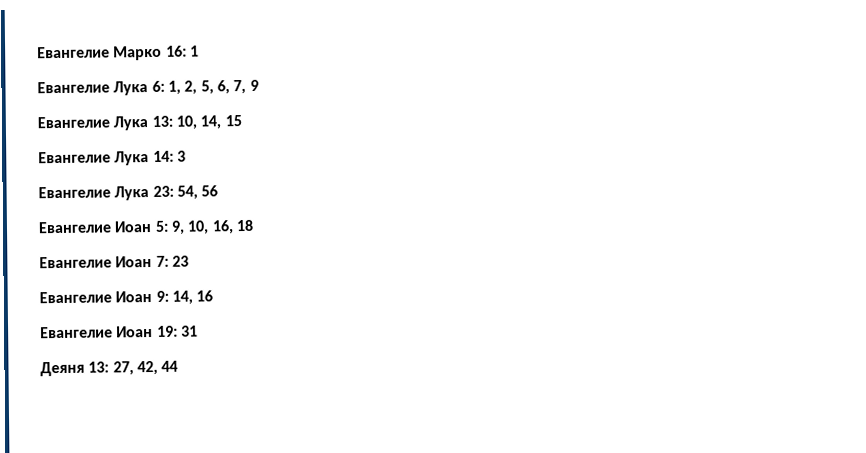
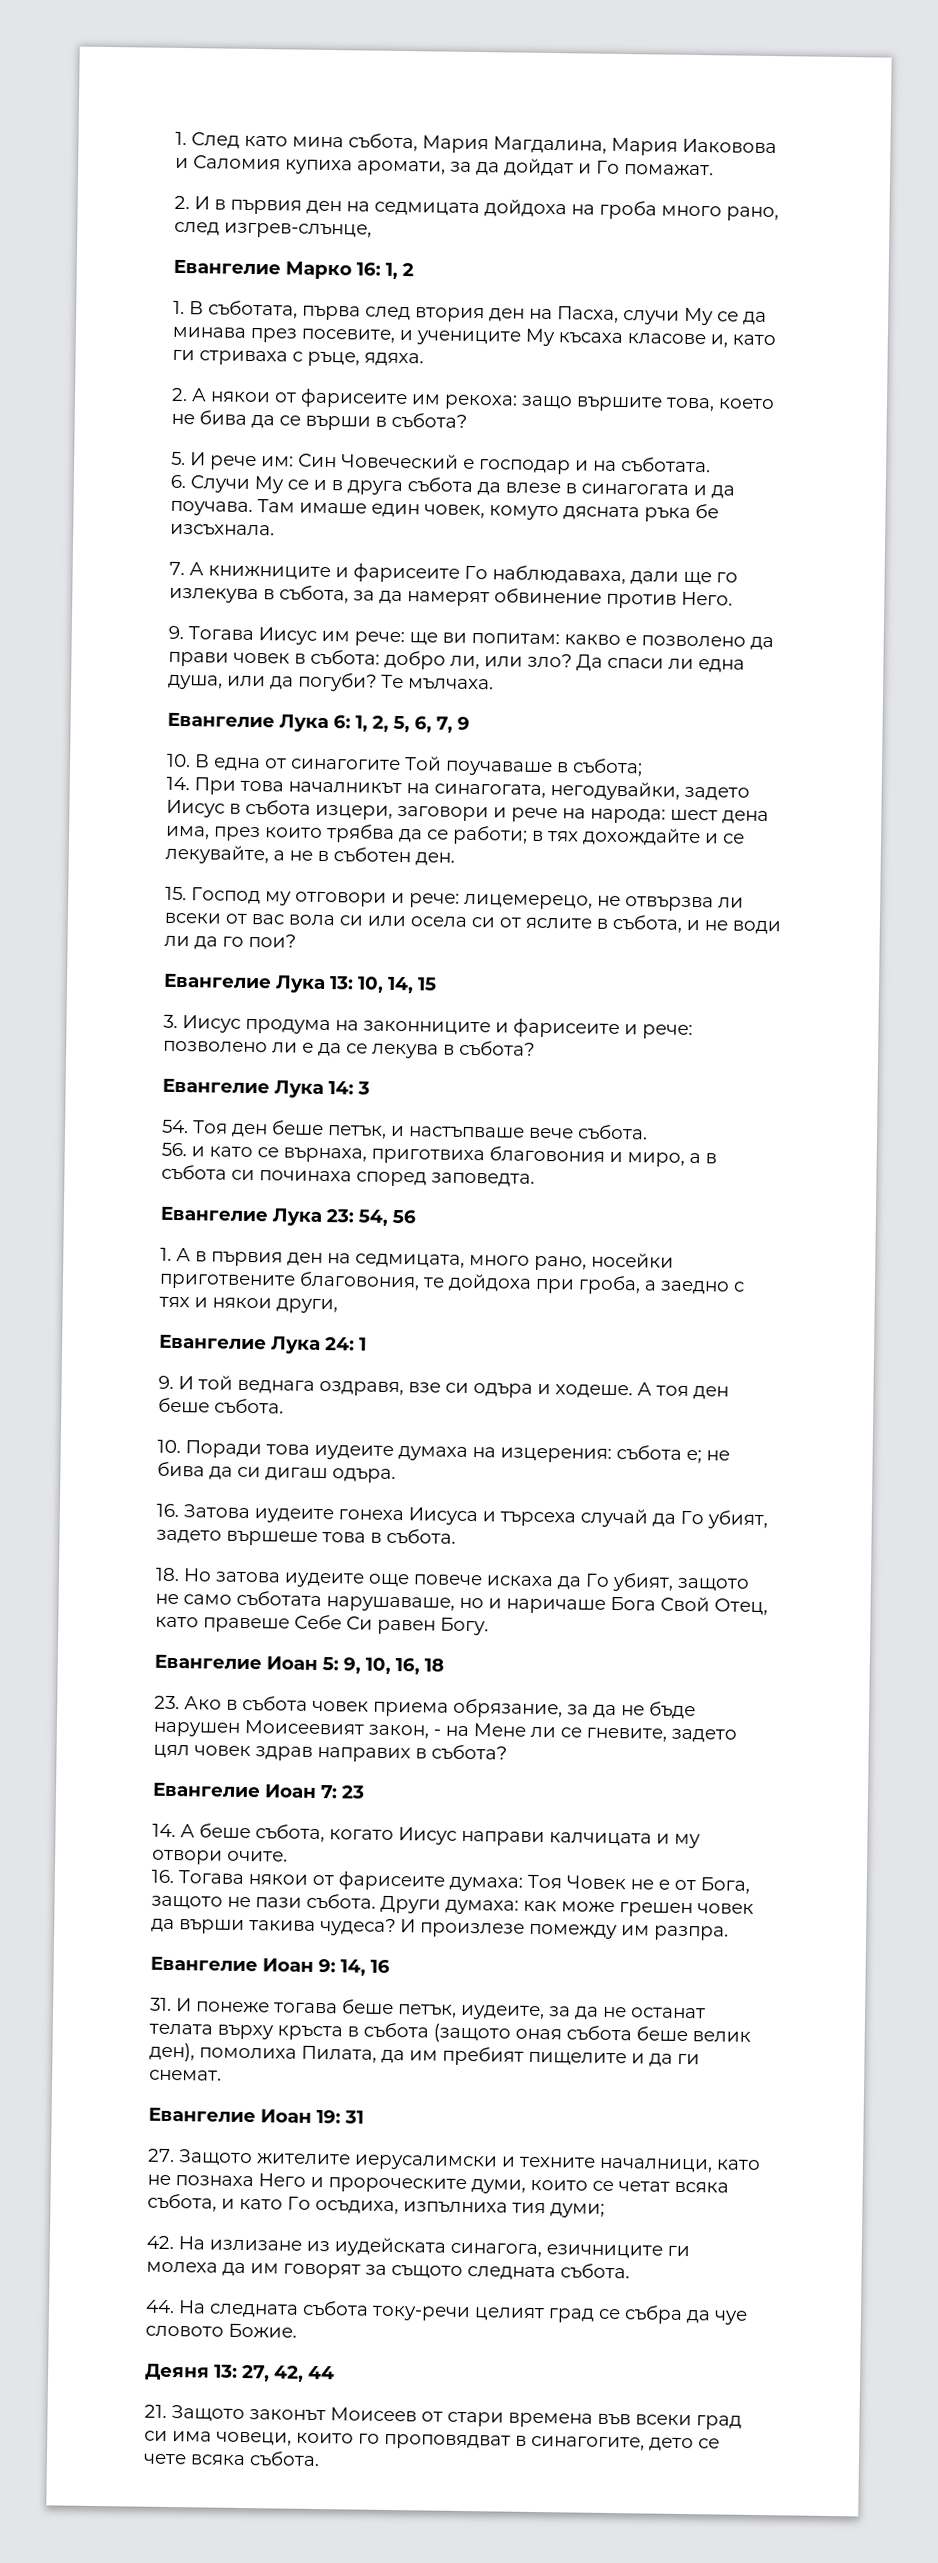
- Евангелие Марко 16: 1
+ 1. След като мина събота, Мария Магдалина, Мария Иаковова и Саломия купиха аромати, за да дойдат и Го помажат.
+ 2. И в първия ден на седмицата дойдоха на гроба много рано, след изгрев-слънце,
+ Евангелие Марко 16: 1, 2
+ 1. В съботата, първа след втория ден на Пасха, случи Му се да минава през посевите, и учениците Му късаха класове и, като ги стриваха с ръце, ядяха.
+ 2. А някои от фарисеите им рекоха: защо вършите това, което не бива да се върши в събота?
+ 5. И рече им: Син Човеческий е господар и на съботата.
+ 6. Случи Му се и в друга събота да влезе в синагогата и да поучава. Там имаше един човек, комуто дясната ръка бе изсъхнала.
+ 7. А книжниците и фарисеите Го наблюдаваха, дали ще го излекува в събота, за да намерят обвинение против Него.
+ 9. Тогава Иисус им рече: ще ви попитам: какво е позволено да прави човек в събота: добро ли, или зло? Да спаси ли една душа, или да погуби? Те мълчаха.
+ 10. В една от синагогите Той поучаваше в събота;
+ 14. При това началникът на синагогата, негодувайки, задето Иисус в събота изцери, заговори и рече на народа: шест дена има, през които трябва да се работи; в тях дохождайте и се лекувайте, а не в съботен ден.
+ 15. Господ му отговори и рече: лицемерецо, не отвързва ли всеки от вас вола си или осела си от яслите в събота, и не води ли да го пои?
+ 3. Иисус продума на законниците и фарисеите и рече: позволено ли е да се лекува в събота?
  Евангелие Лука 14: 3
+ 54. Тоя ден беше петък, и настъпваше вече събота.
+ 56. и като се върнаха, приготвиха благовония и миро, а в събота си починаха според заповедта.
+ 1. А в първия ден на седмицата, много рано, носейки приготвените благовония, те дойдоха при гроба, а заедно с тях и някои други,
+ Евангелие Лука 24: 1
+ 9. И той веднага оздравя, взе си одъра и ходеше. А тоя ден беше събота.
+ 10. Поради това иудеите думаха на изцерения: събота е; не бива да си дигаш одъра.
+ 16. Затова иудеите гонеха Иисуса и търсеха случай да Го убият, задето вършеше това в събота.
+ 18. Но затова иудеите още повече искаха да Го убият, защото не само съботата нарушаваше, но и наричаше Бога Свой Отец, като правеше Себе Си равен Богу.
+ 23. Ако в събота човек приема обрязание, за да не бъде нарушен Моисеевият закон, - на Мене ли се гневите, задето цял човек здрав направих в събота?
  Евангелие Иоан 7: 23
+ 14. А беше събота, когато Иисус направи калчицата и му отвори очите.
+ 16. Тогава някои от фарисеите думаха: Тоя Човек не е от Бога, защото не пази събота. Други думаха: как може грешен човек да върши такива чудеса? И произлезе помежду им разпра.
+ 31. И понеже тогава беше петък, иудеите, за да не останат телата върху кръста в събота (защото оная събота беше велик ден), помолиха Пилата, да им пребият пищелите и да ги снемат.
  Евангелие Иоан 19: 31
+ 27. Защото жителите иерусалимски и техните началници, като не познаха Него и пророческите думи, които се четат всяка събота, и като Го осъдиха, изпълниха тия думи;
+ 42. На излизане из иудейската синагога, езичниците ги молеха да им говорят за същото следната събота.
+ 44. На следната събота току-речи целият град се събра да чуе словото Божие.
+ 21. Защото законът Моисеев от стари времена във всеки град си има човеци, които го проповядват в синагогите, дето се чете всяка събота.

